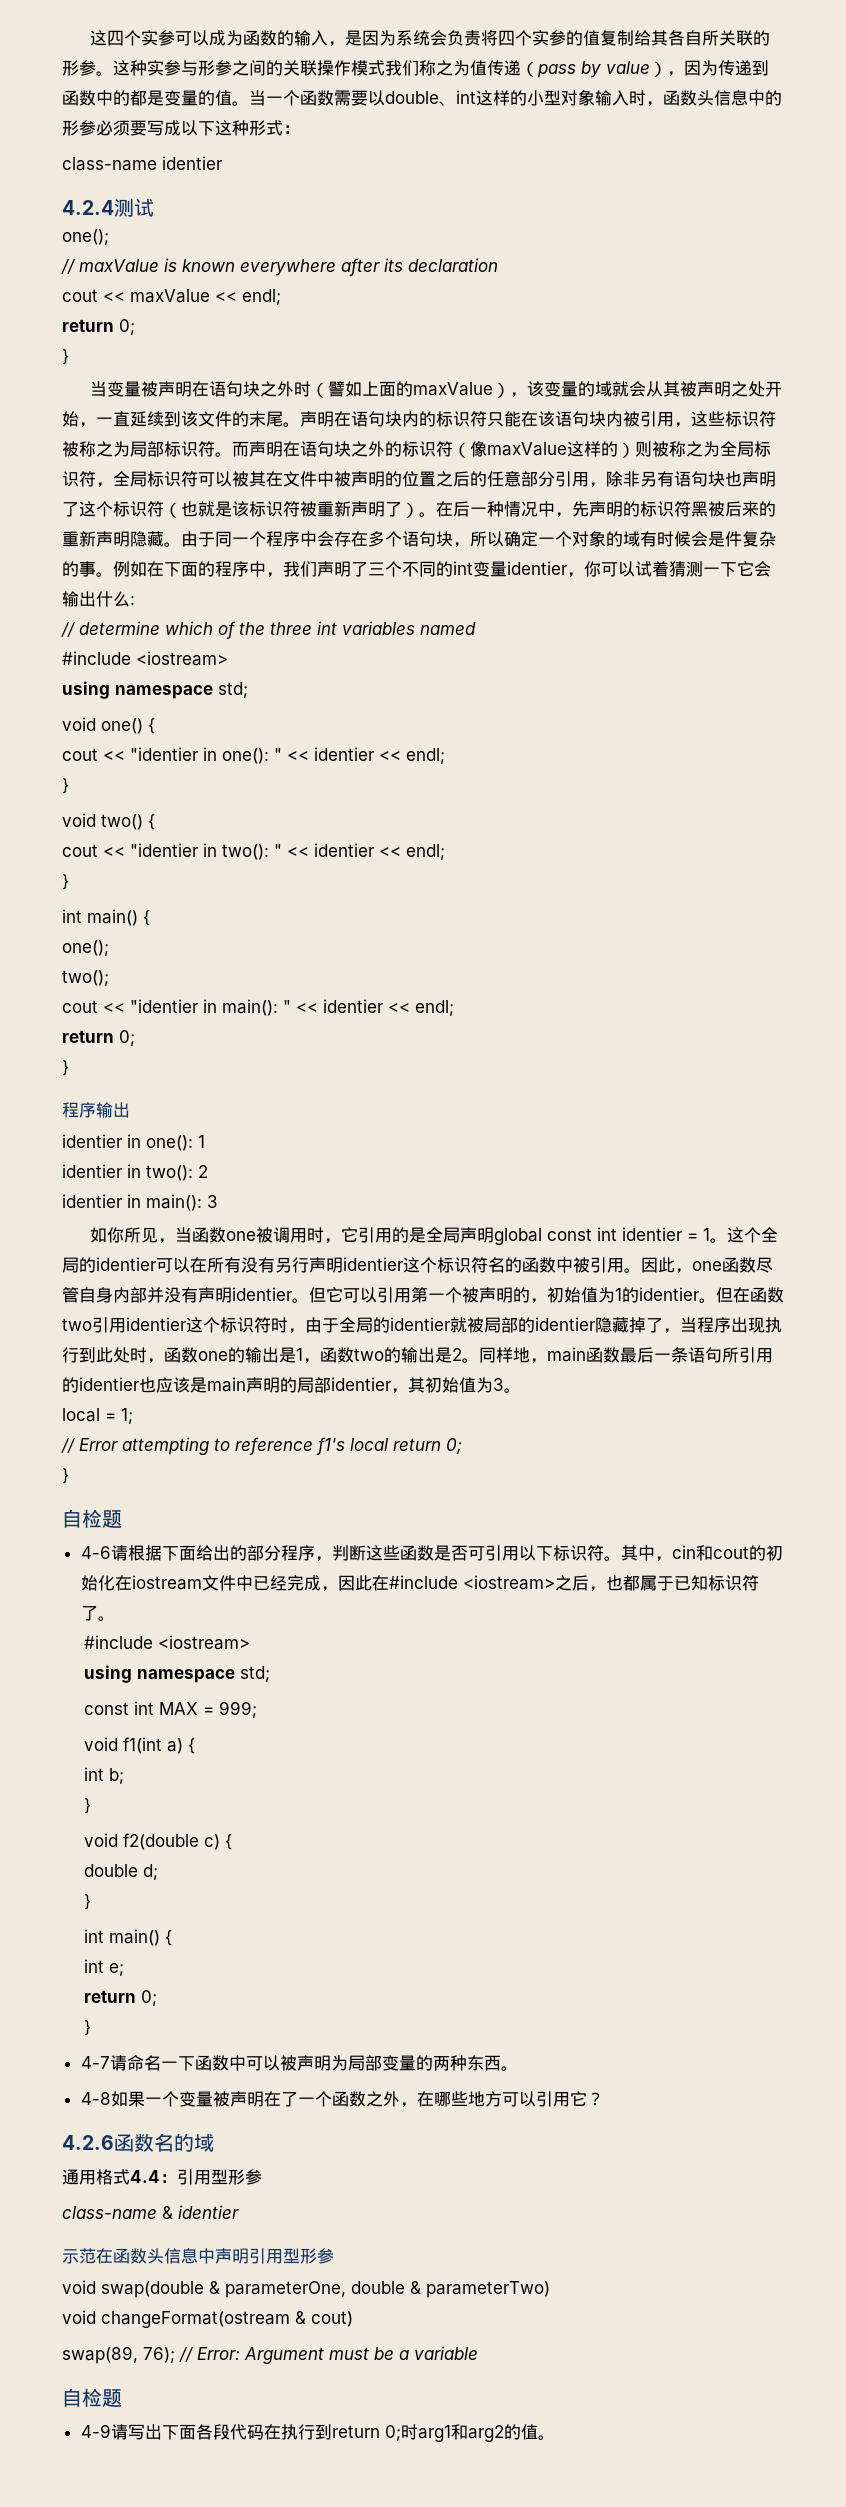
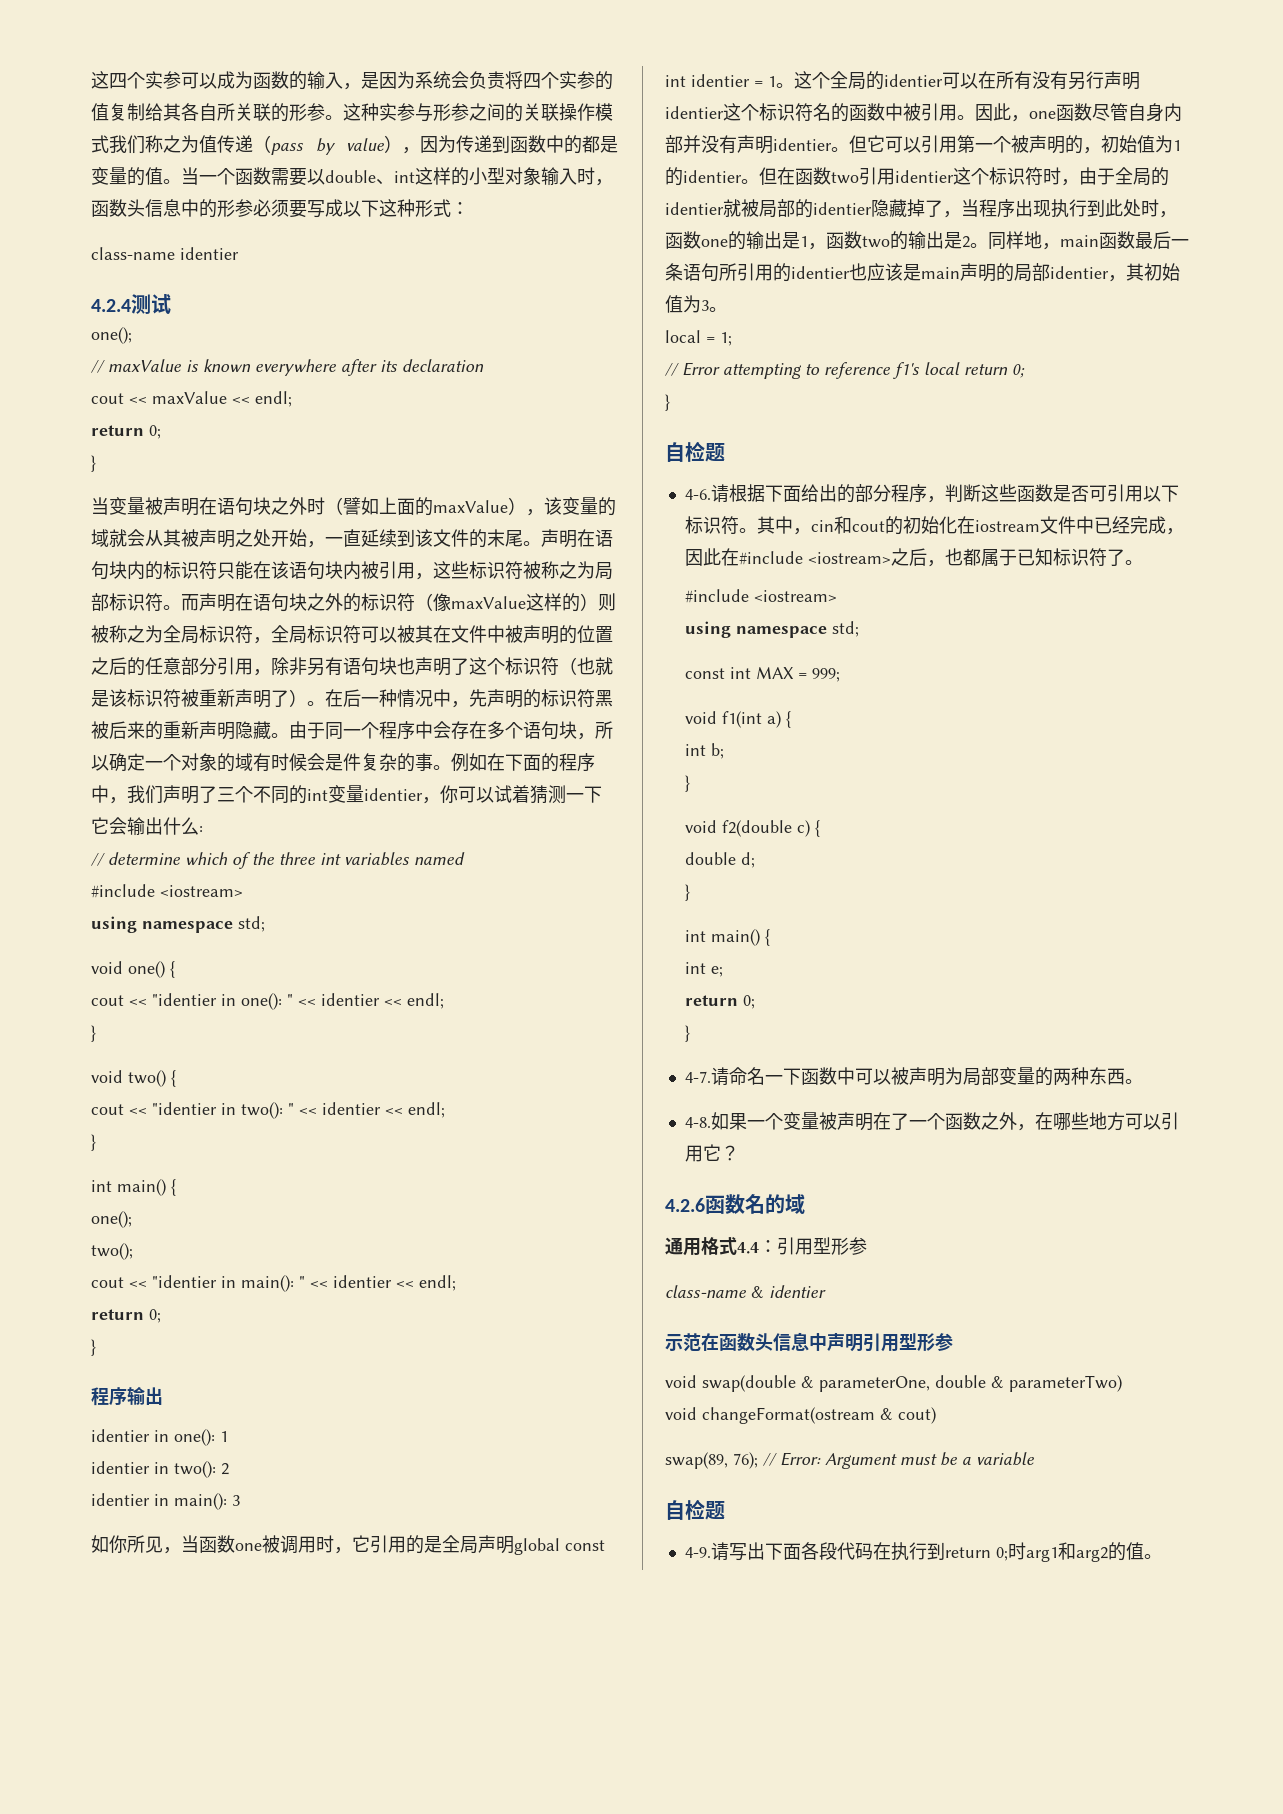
- 4-6请根据下面给出的部分程序，判断这些函数是否可引用以下标识符。
+ 4-6.请根据下面给出的部分程序，判断这些函数是否可引用以下标识符。
- 4-7请命名一下函数中可以被声明为局部变量的两种东西。
+ 4-7.请命名一下函数中可以被声明为局部变量的两种东西。
- 4-8如果一个变量被声明在了一个函数之外，在哪些地方可以引用它？
+ 4-8.如果一个变量被声明在了一个函数之外，在哪些地方可以引用它？
- 4-9请写出下面各段代码在执行到return 0;时arg1和arg2的值。
+ 4-9.请写出下面各段代码在执行到return 0;时arg1和arg2的值。

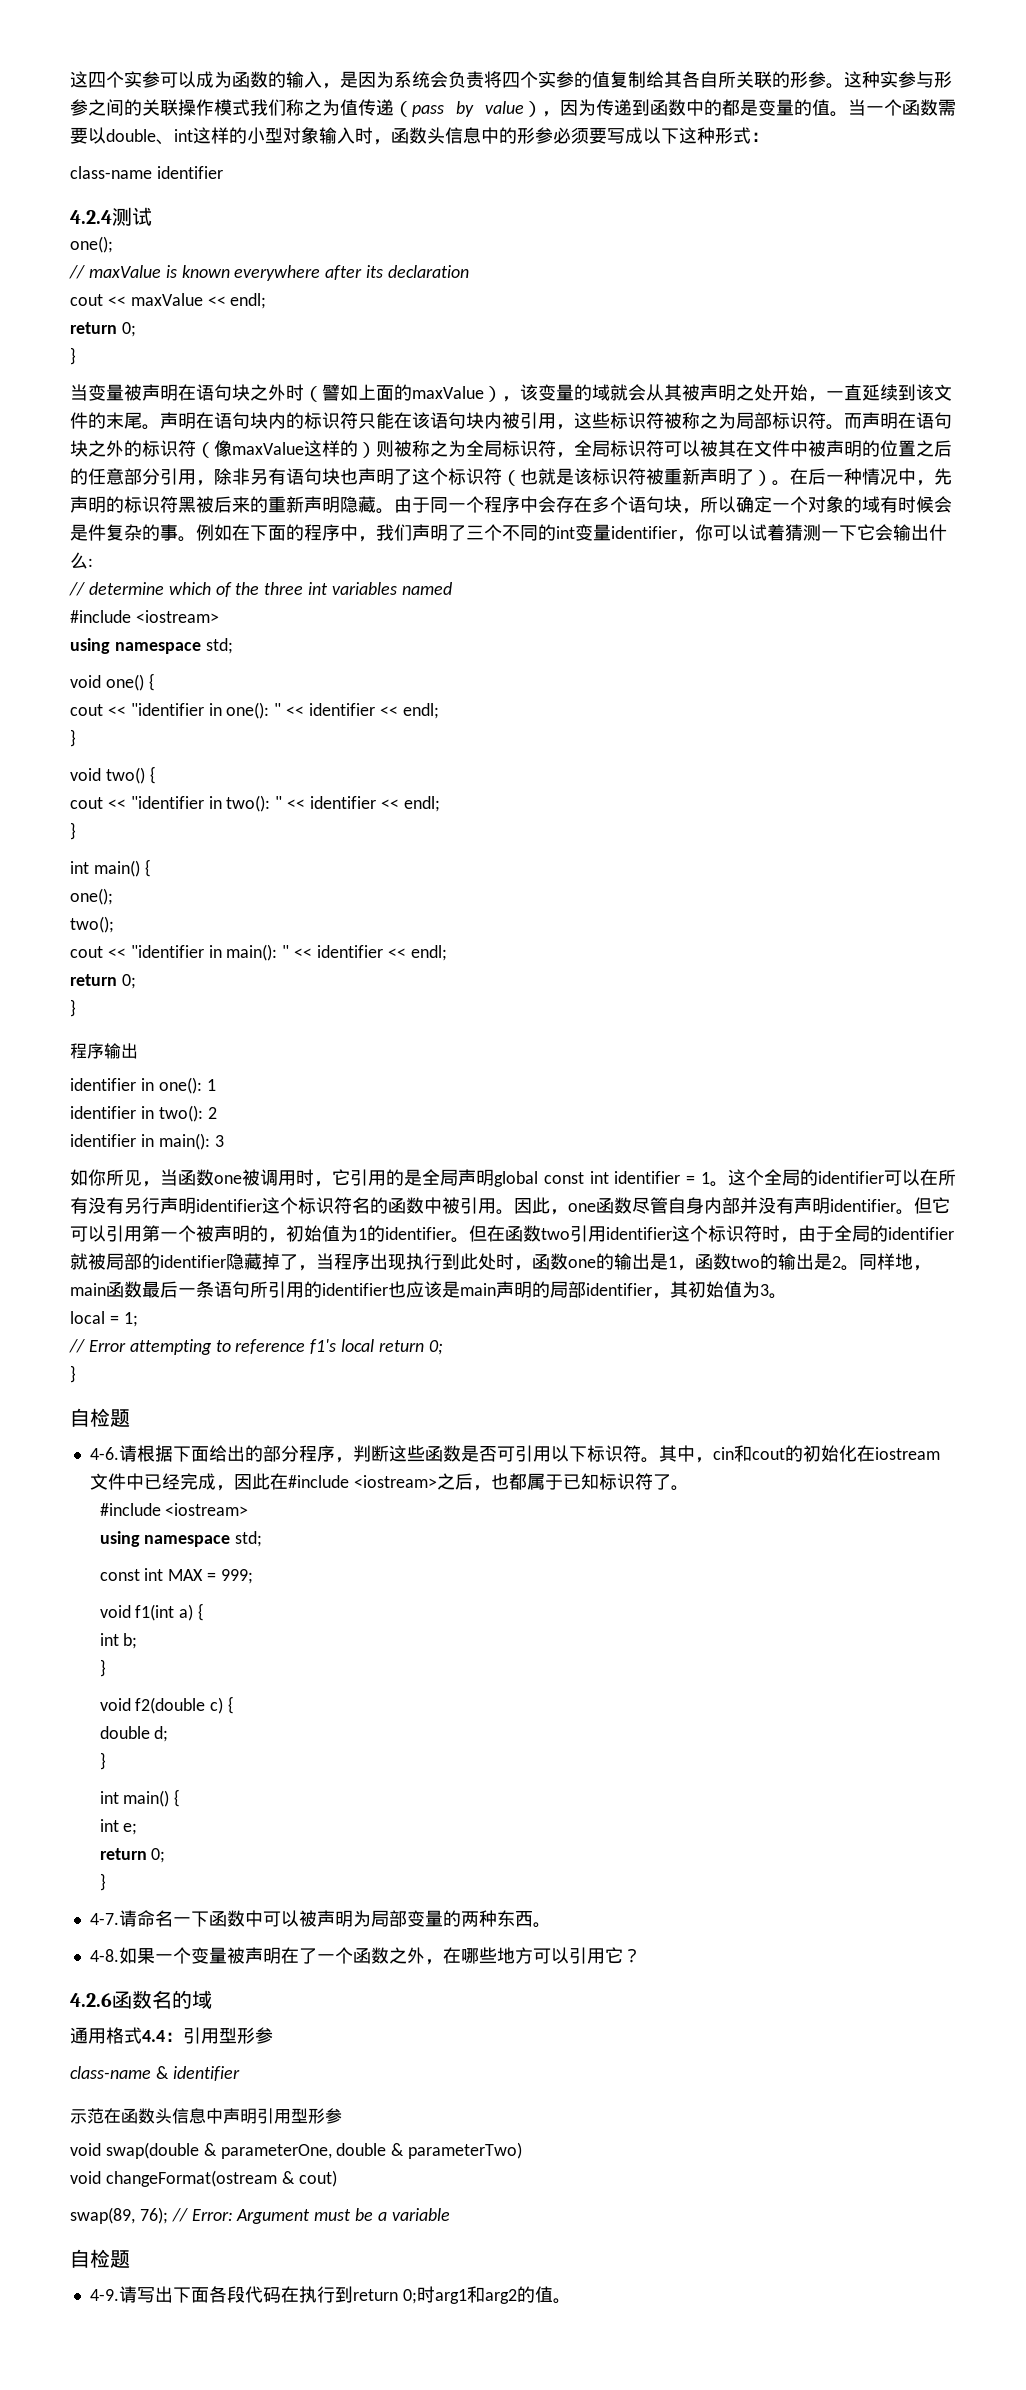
- class-name identier
+ class-name identifier
- 例如在下面的程序中，我们声明了三个不同的int变量identier，你可以试着猜测一下它会输出什么:
+ 例如在下面的程序中，我们声明了三个不同的int变量identifier，你可以试着猜测一下它会输出什么:
- cout << "identier in one(): " << identier << endl;
+ cout << "identifier in one(): " << identifier << endl;
- cout << "identier in two(): " << identier << endl;
+ cout << "identifier in two(): " << identifier << endl;
- cout << "identier in main(): " << identier << endl;
+ cout << "identifier in main(): " << identifier << endl;
- identier in one(): 1
+ identifier in one(): 1
- identier in two(): 2
+ identifier in two(): 2
- identier in main(): 3
+ identifier in main(): 3
- 如你所见，当函数one被调用时，它引用的是全局声明global const int identier = 1。
+ 如你所见，当函数one被调用时，它引用的是全局声明global const int identifier = 1。
- 这个全局的identier可以在所有没有另行声明identier这个标识符名的函数中被引用。
+ 这个全局的identifier可以在所有没有另行声明identifier这个标识符名的函数中被引用。
- 因此，one函数尽管自身内部并没有声明identier。
+ 因此，one函数尽管自身内部并没有声明identifier。
- 但它可以引用第一个被声明的，初始值为1的identier。
+ 但它可以引用第一个被声明的，初始值为1的identifier。
- 但在函数two引用identier这个标识符时，由于全局的identier就被局部的identier隐藏掉了，当程序出现执行到此处时，函数one的输出是1，函数two的输出是2。
+ 但在函数two引用identifier这个标识符时，由于全局的identifier就被局部的identifier隐藏掉了，当程序出现执行到此处时，函数one的输出是1，函数two的输出是2。
- 同样地，main函数最后一条语句所引用的identier也应该是main声明的局部identier，其初始值为3。
+ 同样地，main函数最后一条语句所引用的identifier也应该是main声明的局部identifier，其初始值为3。
- class-name & identier
+ class-name & identifier

